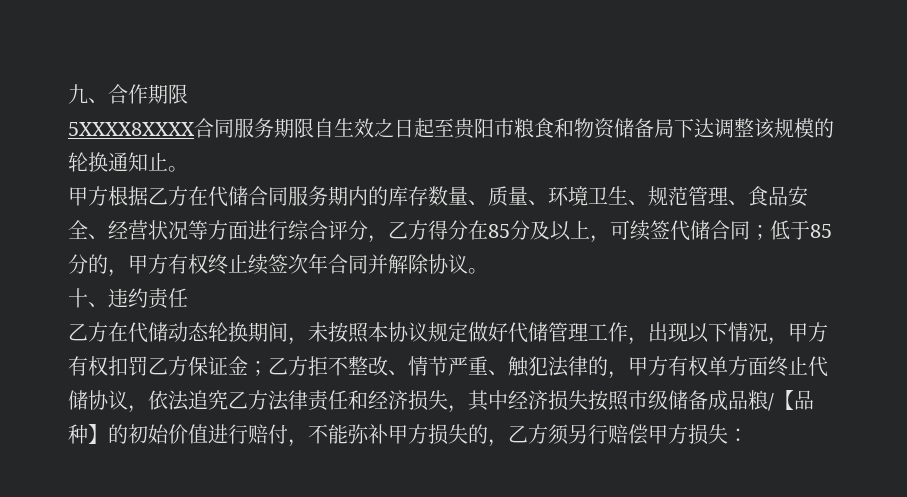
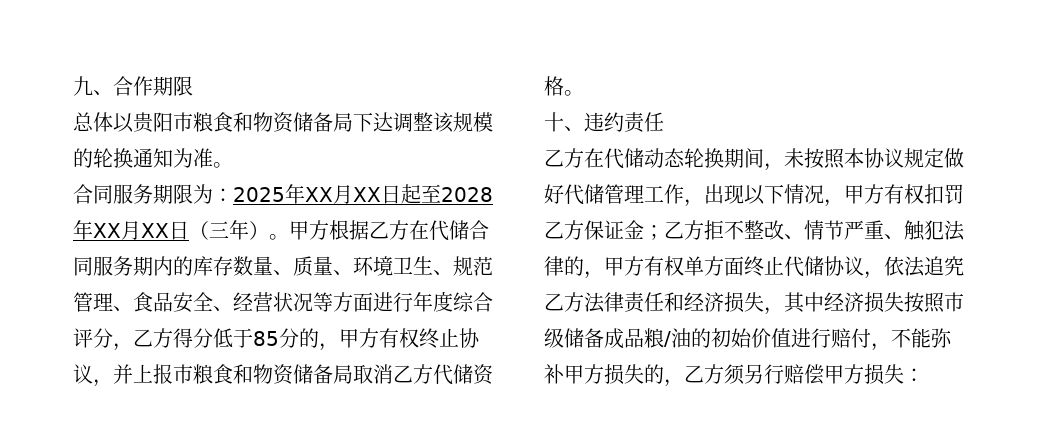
- 5XXXX8XXXX合同服务期限自生效之日起至贵阳市粮食和物资储备局下达调整该规模的轮换通知止。
- 甲方根据乙方在代储合同服务期内的库存数量、质量、环境卫生、规范管理、食品安全、经营状况等方面进行综合评分，乙方得分在85分及以上，可续签代储合同；低于85分的，甲方有权终止续签次年合同并解除协议。
+ 总体以贵阳市粮食和物资储备局下达调整该规模的轮换通知为准。
+ 合同服务期限为：2025年XX月XX日起至2028年XX月XX日（三年）。甲方根据乙方在代储合同服务期内的库存数量、质量、环境卫生、规范管理、食品安全、经营状况等方面进行年度综合评分，乙方得分低于85分的，甲方有权终止协议，并上报市粮食和物资储备局取消乙方代储资格。
- 乙方拒不整改、情节严重、触犯法律的，甲方有权单方面终止代储协议，依法追究乙方法律责任和经济损失，其中经济损失按照市级储备成品粮/【品种】的初始价值进行赔付，不能弥补甲方损失的，乙方须另行赔偿甲方损失：
+ 乙方拒不整改、情节严重、触犯法律的，甲方有权单方面终止代储协议，依法追究乙方法律责任和经济损失，其中经济损失按照市级储备成品粮/油的初始价值进行赔付，不能弥补甲方损失的，乙方须另行赔偿甲方损失：

